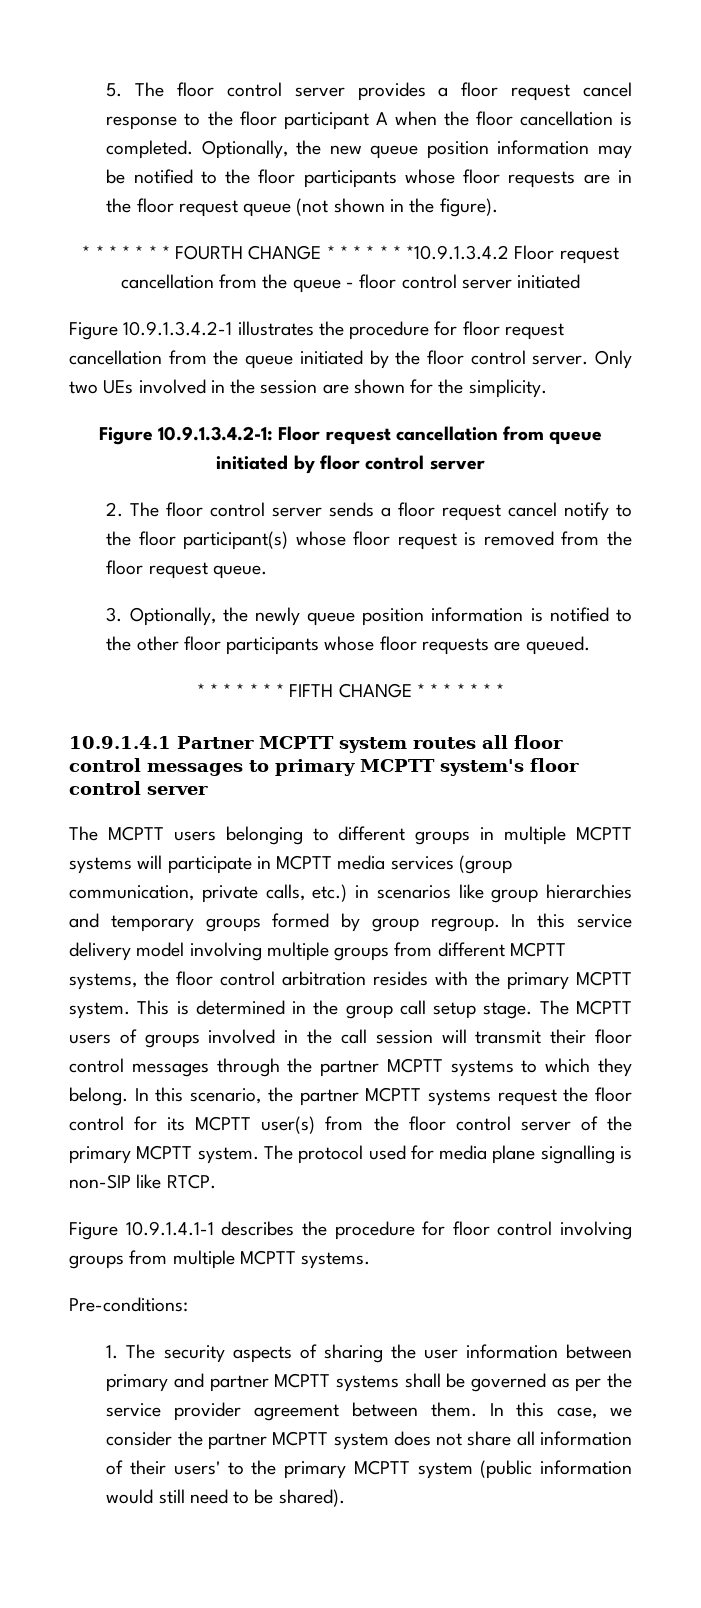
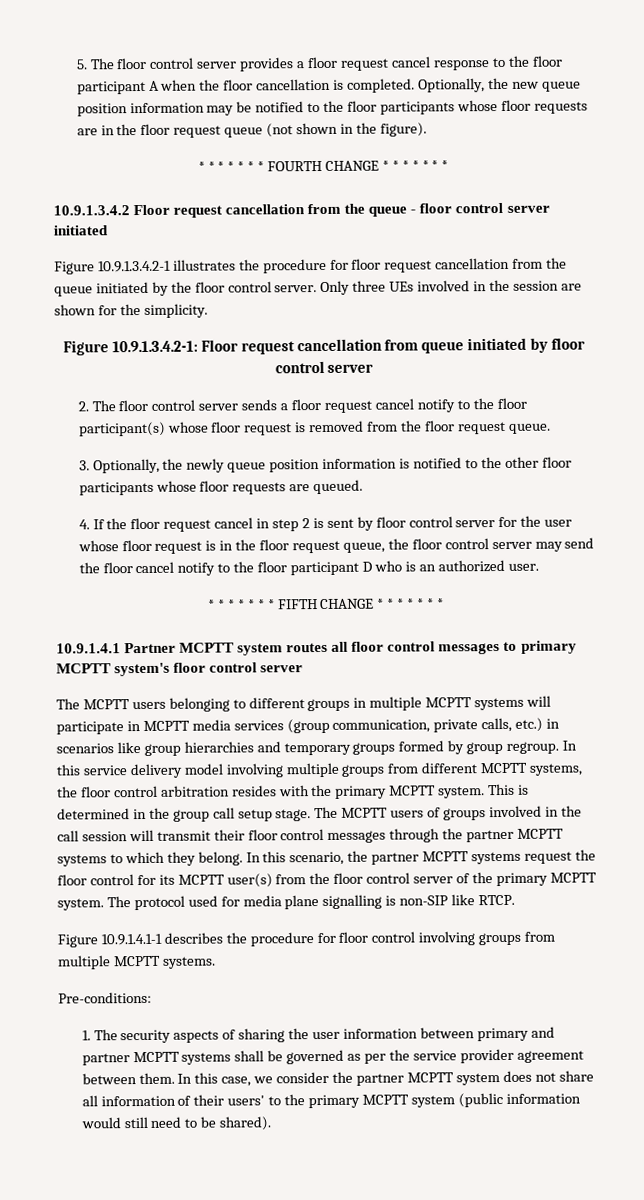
- * * * * * * * FOURTH CHANGE * * * * * * *10.9.1.3.4.2 Floor request cancellation from the queue - floor control server initiated
+ * * * * * * * FOURTH CHANGE * * * * * * *
+ 10.9.1.3.4.2 Floor request cancellation from the queue - floor control server initiated
- Only two UEs involved in the session are shown for the simplicity.
+ Only three UEs involved in the session are shown for the simplicity.
+ 4. If the floor request cancel in step 2 is sent by floor control server for the user whose floor request is in the floor request queue, the floor control server may send the floor cancel notify to the floor participant D who is an authorized user.

